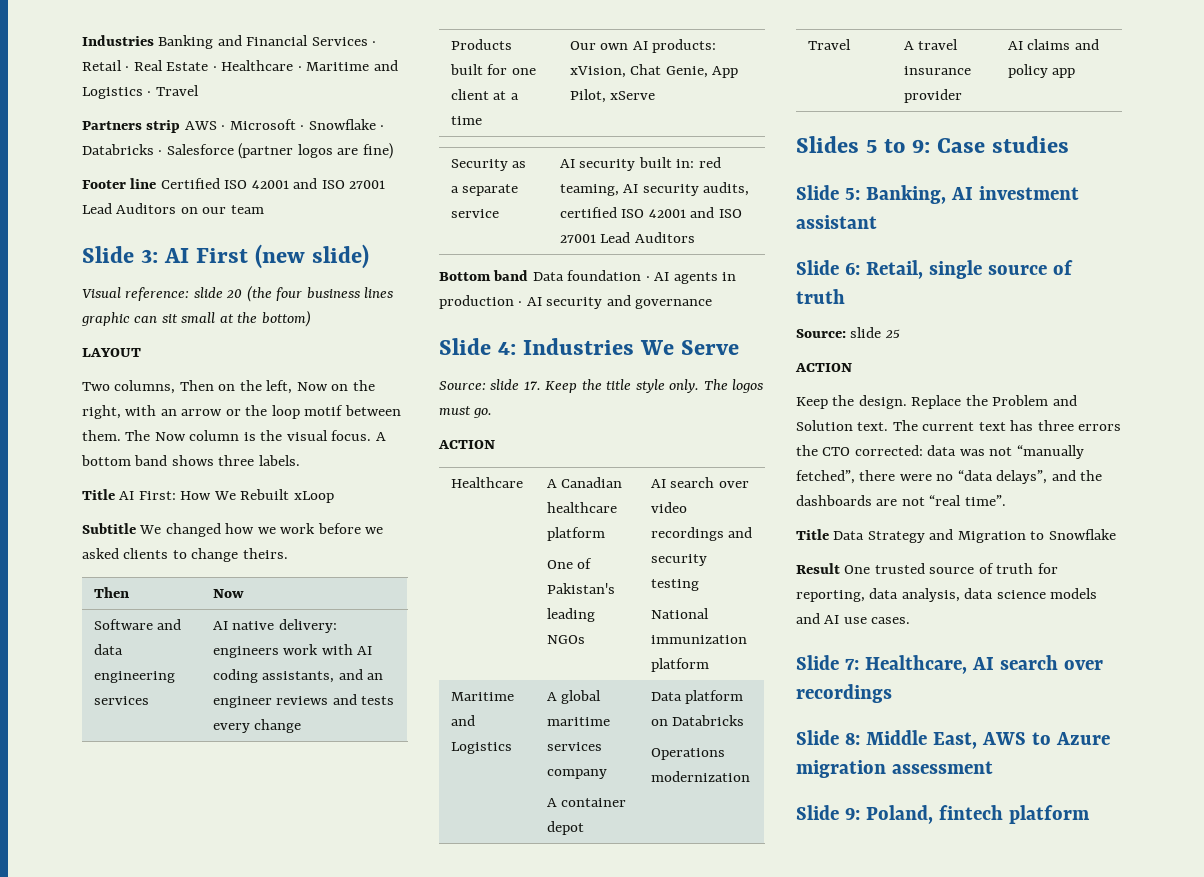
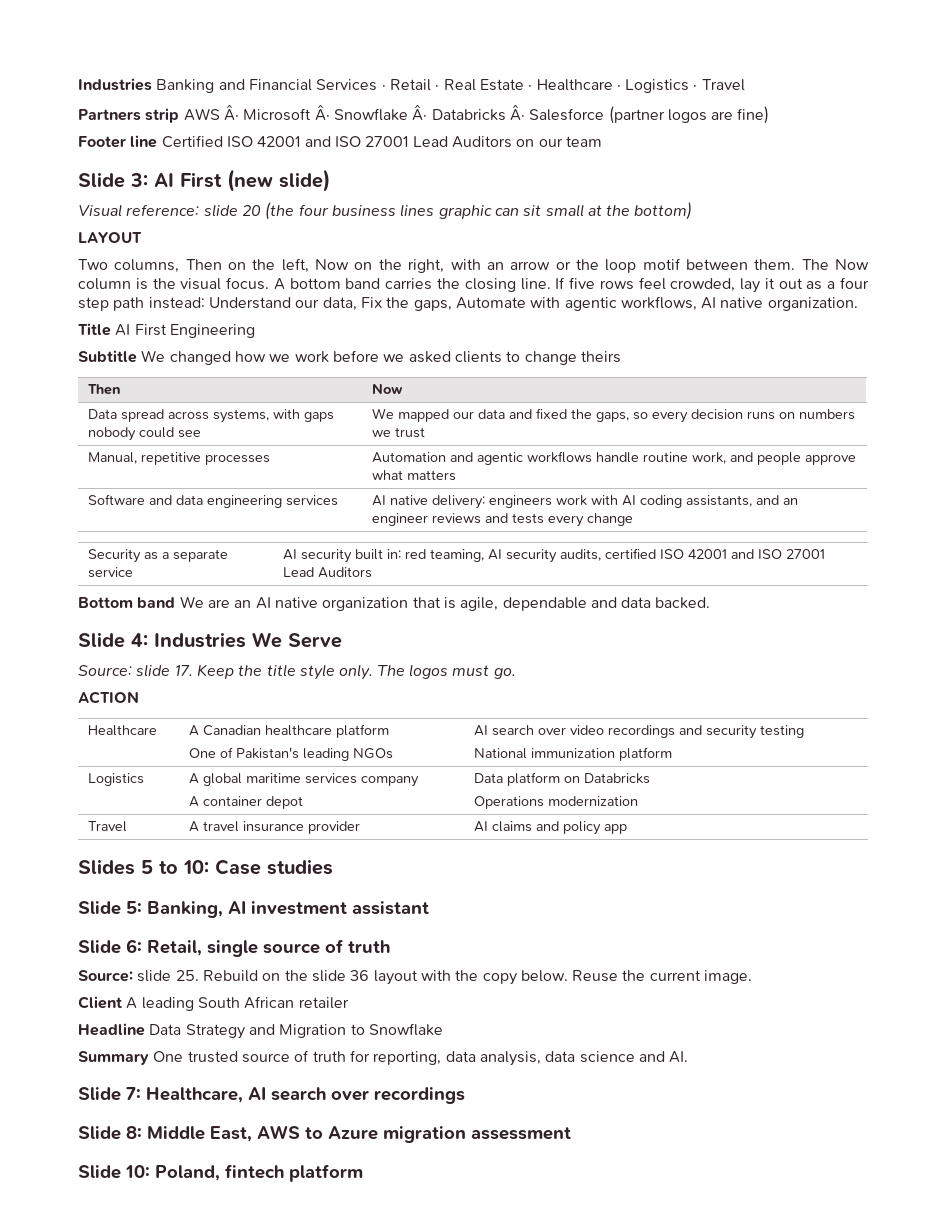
- Industries Banking and Financial Services · Retail · Real Estate · Healthcare · Maritime and Logistics · Travel
+ Industries Banking and Financial Services · Retail · Real Estate · Healthcare · Logistics · Travel
- Partners strip AWS · Microsoft · Snowflake · Databricks · Salesforce (partner logos are fine)
+ Partners strip AWS Â· Microsoft Â· Snowflake Â· Databricks Â· Salesforce (partner logos are fine)
- A bottom band shows three labels.
- Title AI First: How We Rebuilt xLoop
+ A bottom band carries the closing line. If five rows feel crowded, lay it out as a four step path instead: Understand our data, Fix the gaps, Automate with agentic workflows, AI native organization.
+ Title AI First Engineering
- Subtitle We changed how we work before we asked clients to change theirs.
+ Subtitle We changed how we work before we asked clients to change theirs
+ Data spread across systems, with gaps nobody could see | We mapped our data and fixed the gaps, so every decision runs on numbers we trust
+ Manual, repetitive processes | Automation and agentic workflows handle routine work, and people approve what matters
- Products built for one client at a time | Our own AI products: xVision, Chat Genie, App Pilot, xServe
- Bottom band Data foundation · AI agents in production · AI security and governance
+ Bottom band We are an AI native organization that is agile, dependable and data backed.
- Maritime and Logistics | A global maritime services company
+ Logistics | A global maritime services company
- Slides 5 to 9: Case studies
+ Slides 5 to 10: Case studies
- Source: slide 25
- ACTION
- Keep the design. Replace the Problem and Solution text. The current text has three errors the CTO corrected: data was not “manually fetched”, there were no “data delays”, and the dashboards are not “real time”.
- Title Data Strategy and Migration to Snowflake
+ Source: slide 25. Rebuild on the slide 36 layout with the copy below. Reuse the current image.
+ Client A leading South African retailer
+ Headline Data Strategy and Migration to Snowflake
- Result One trusted source of truth for reporting, data analysis, data science models and AI use cases.
+ Summary One trusted source of truth for reporting, data analysis, data science and AI.
- Slide 9: Poland, fintech platform
+ Slide 10: Poland, fintech platform

